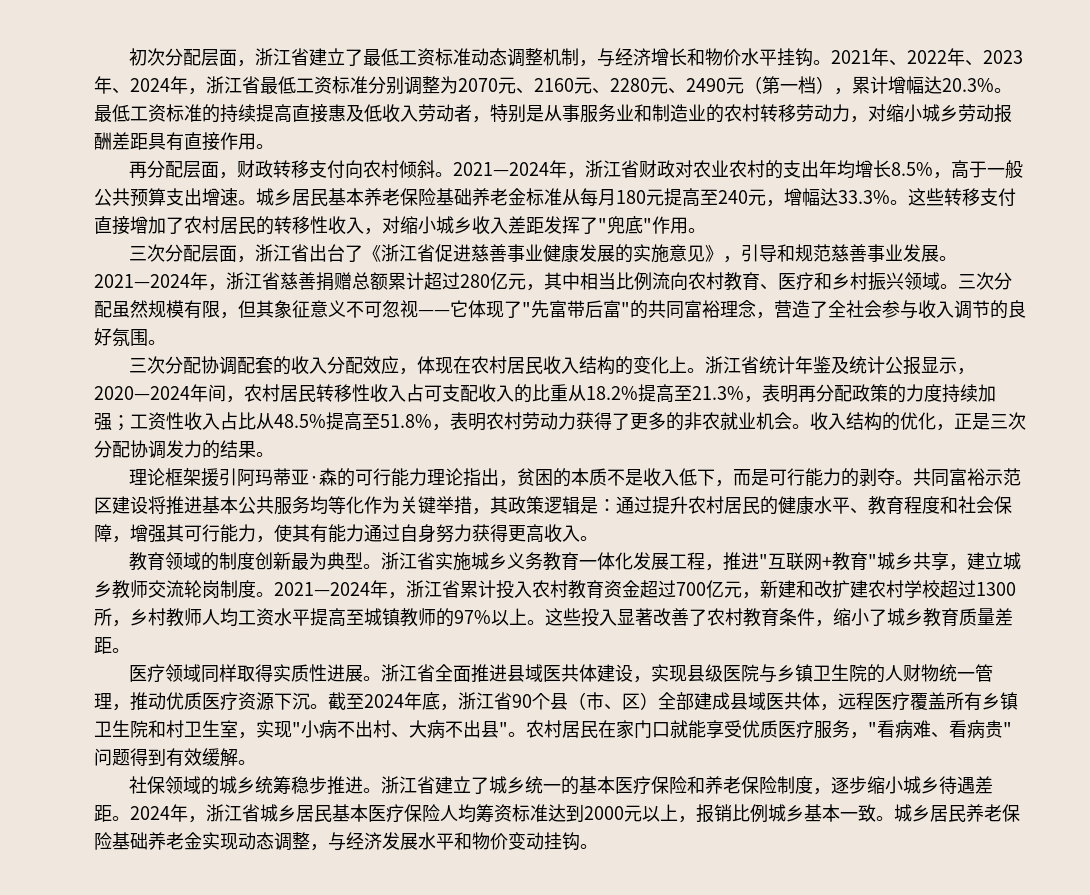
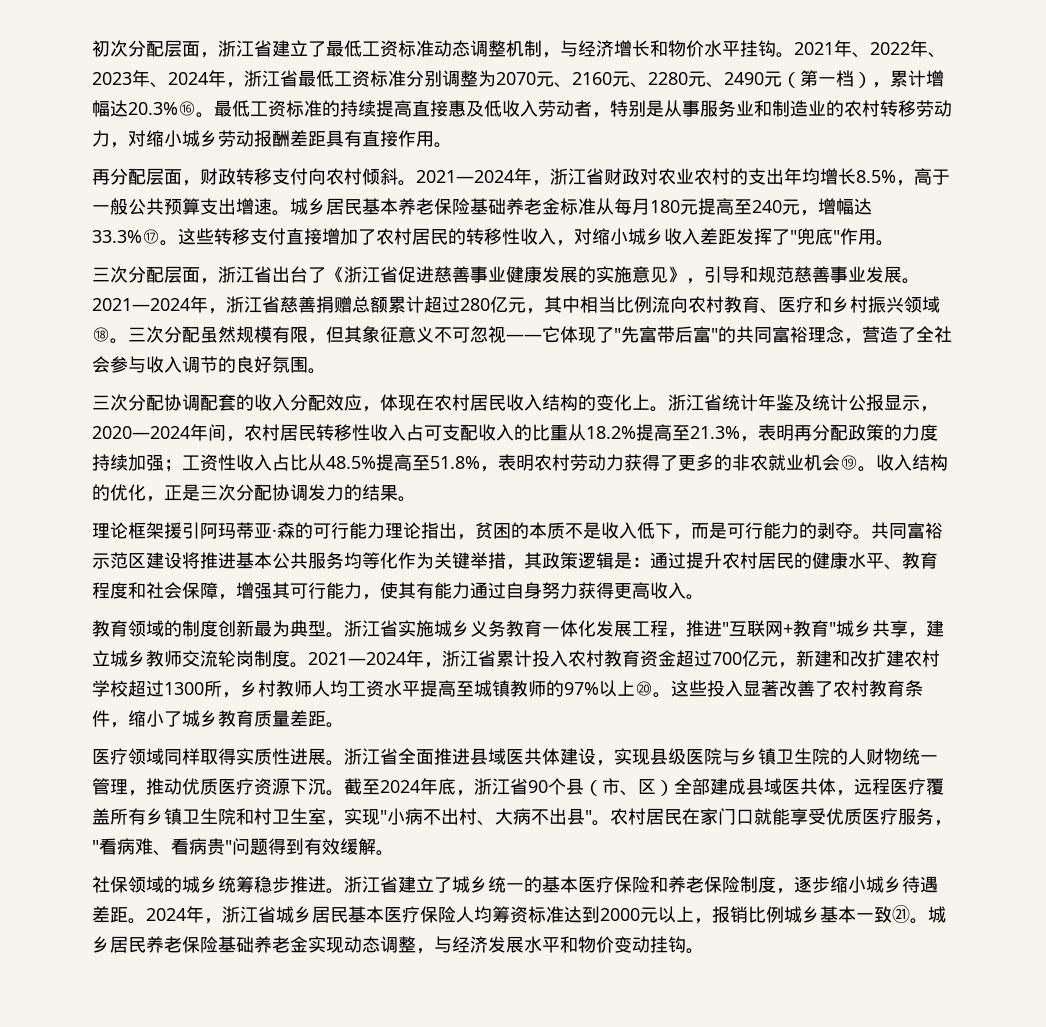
- 2021年、2022年、2023年、2024年，浙江省最低工资标准分别调整为2070元、2160元、2280元、2490元（第一档），累计增幅达20.3%。
+ 2021年、2022年、2023年、2024年，浙江省最低工资标准分别调整为2070元、2160元、2280元、2490元（第一档），累计增幅达20.3%⑯。
- 城乡居民基本养老保险基础养老金标准从每月180元提高至240元，增幅达33.3%。
+ 城乡居民基本养老保险基础养老金标准从每月180元提高至240元，增幅达33.3%⑰。
- 2021—2024年，浙江省慈善捐赠总额累计超过280亿元，其中相当比例流向农村教育、医疗和乡村振兴领域。
+ 2021—2024年，浙江省慈善捐赠总额累计超过280亿元，其中相当比例流向农村教育、医疗和乡村振兴领域⑱。
- 浙江省统计年鉴及统计公报显示，2020—2024年间，农村居民转移性收入占可支配收入的比重从18.2%提高至21.3%，表明再分配政策的力度持续加强；工资性收入占比从48.5%提高至51.8%，表明农村劳动力获得了更多的非农就业机会。
+ 浙江省统计年鉴及统计公报显示，2020—2024年间，农村居民转移性收入占可支配收入的比重从18.2%提高至21.3%，表明再分配政策的力度持续加强；工资性收入占比从48.5%提高至51.8%，表明农村劳动力获得了更多的非农就业机会⑲。
- 2021—2024年，浙江省累计投入农村教育资金超过700亿元，新建和改扩建农村学校超过1300所，乡村教师人均工资水平提高至城镇教师的97%以上。
+ 2021—2024年，浙江省累计投入农村教育资金超过700亿元，新建和改扩建农村学校超过1300所，乡村教师人均工资水平提高至城镇教师的97%以上⑳。
- 2024年，浙江省城乡居民基本医疗保险人均筹资标准达到2000元以上，报销比例城乡基本一致。
+ 2024年，浙江省城乡居民基本医疗保险人均筹资标准达到2000元以上，报销比例城乡基本一致㉑。

